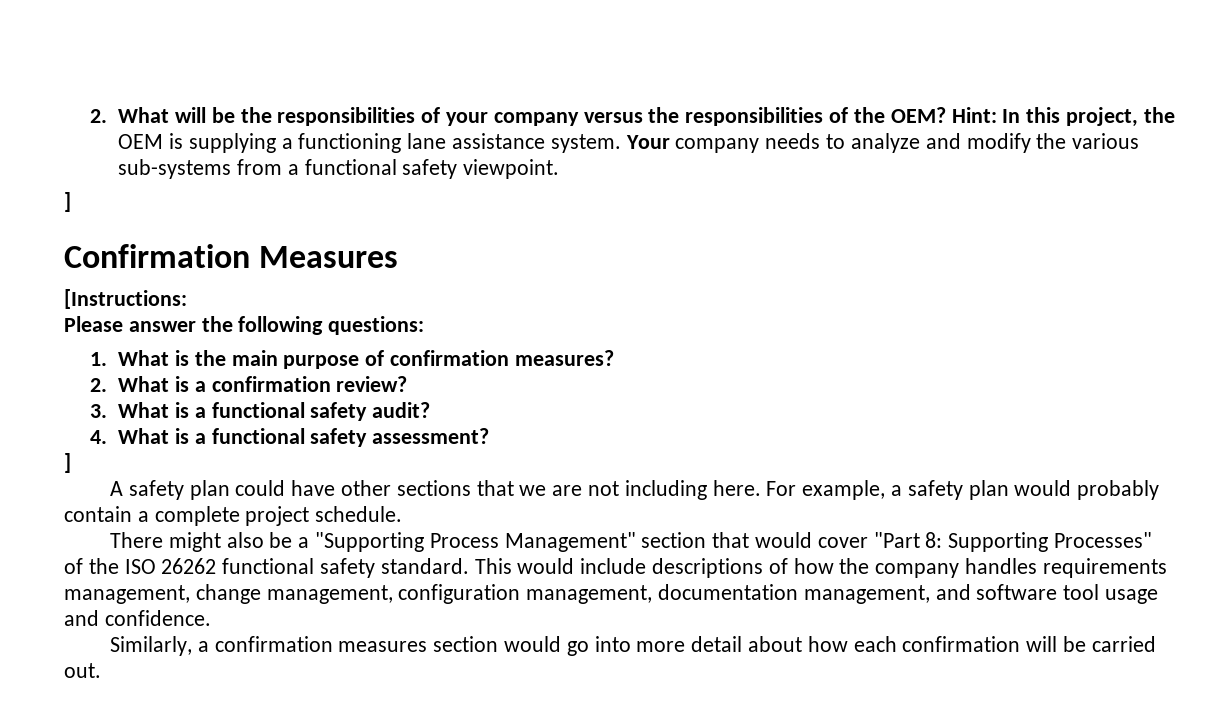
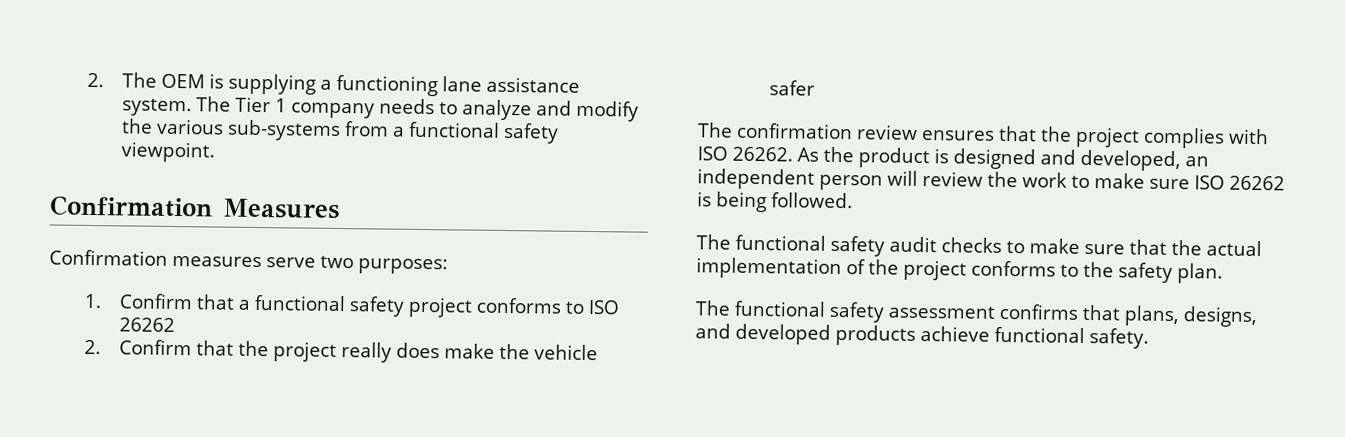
- 2. What will be the responsibilities of your company versus the responsibilities of the OEM? Hint: In this project, the OEM is supplying a functioning lane assistance system.
+ 2. The OEM is supplying a functioning lane assistance system.
- Your company needs to analyze and modify the various sub-systems from a functional safety viewpoint.
- ]
+ The Tier 1 company needs to analyze and modify the various sub-systems from a functional safety viewpoint.
- [Instructions:
- Please answer the following questions:
- 1. What is the main purpose of confirmation measures?
- 2. What is a confirmation review?
- 3. What is a functional safety audit?
- 4. What is a functional safety assessment?
- ]
- A safety plan could have other sections that we are not including here. For example, a safety plan would probably contain a complete project schedule.
- There might also be a "Supporting Process Management" section that would cover "Part 8: Supporting Processes" of the ISO 26262 functional safety standard. This would include descriptions of how the company handles requirements management, change management, configuration management, documentation management, and software tool usage and confidence.
- Similarly, a confirmation measures section would go into more detail about how each confirmation will be carried out.
+ Confirmation measures serve two purposes:
+ 1. Confirm that a functional safety project conforms to ISO 26262
+ 2. Confirm that the project really does make the vehicle safer
+ The confirmation review ensures that the project complies with ISO 26262. As the product is designed and developed, an independent person will review the work to make sure ISO 26262 is being followed.
+ The functional safety audit checks to make sure that the actual implementation of the project conforms to the safety plan.
+ The functional safety assessment confirms that plans, designs, and developed products achieve functional safety.

